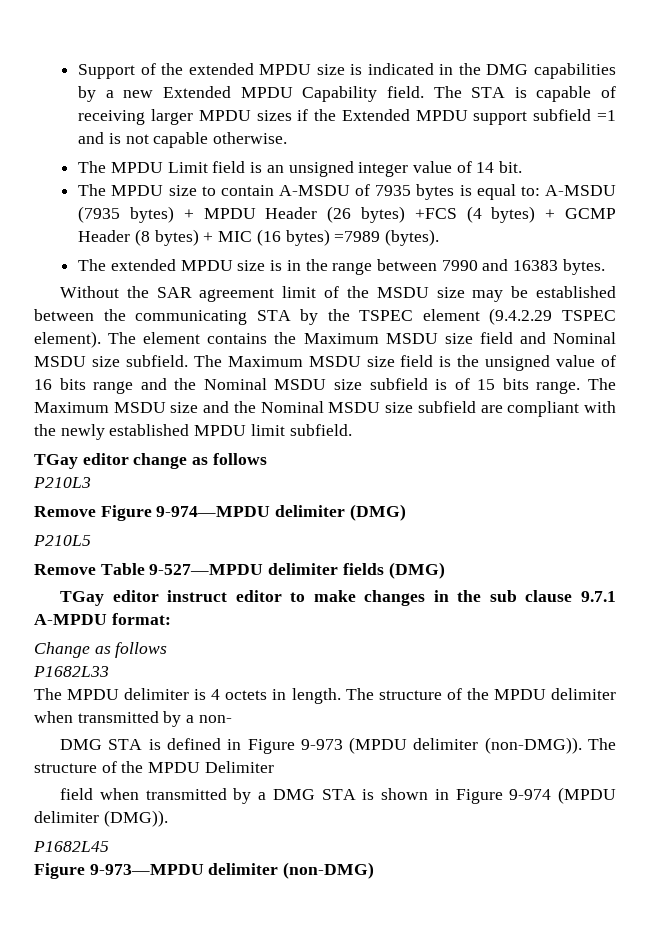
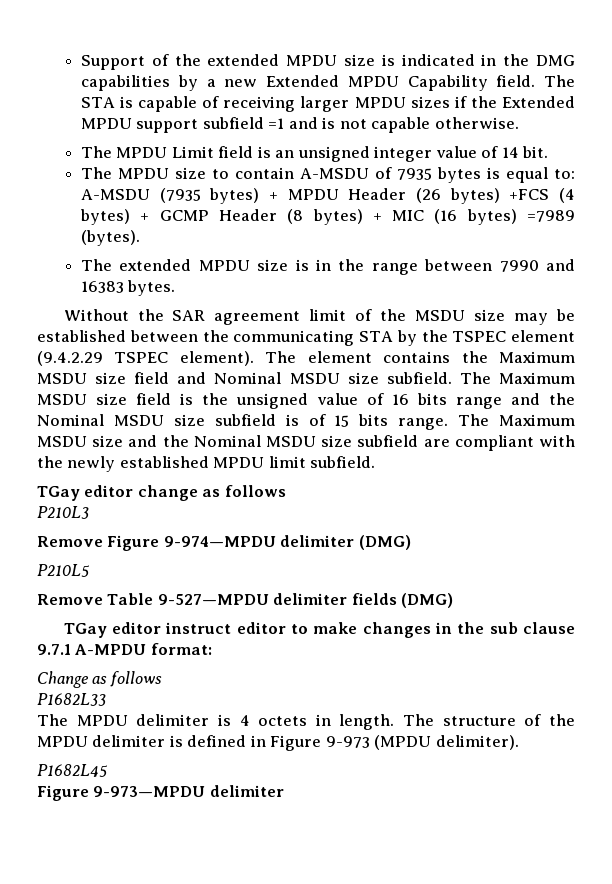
- The structure of the MPDU delimiter when transmitted by a non-
- DMG STA is defined in Figure 9-973 (MPDU delimiter (non-DMG)). The structure of the MPDU Delimiter
- field when transmitted by a DMG STA is shown in Figure 9-974 (MPDU delimiter (DMG)).
+ The structure of the MPDU delimiter is defined in Figure 9-973 (MPDU delimiter).
- Figure 9-973—MPDU delimiter (non-DMG)
+ Figure 9-973—MPDU delimiter

